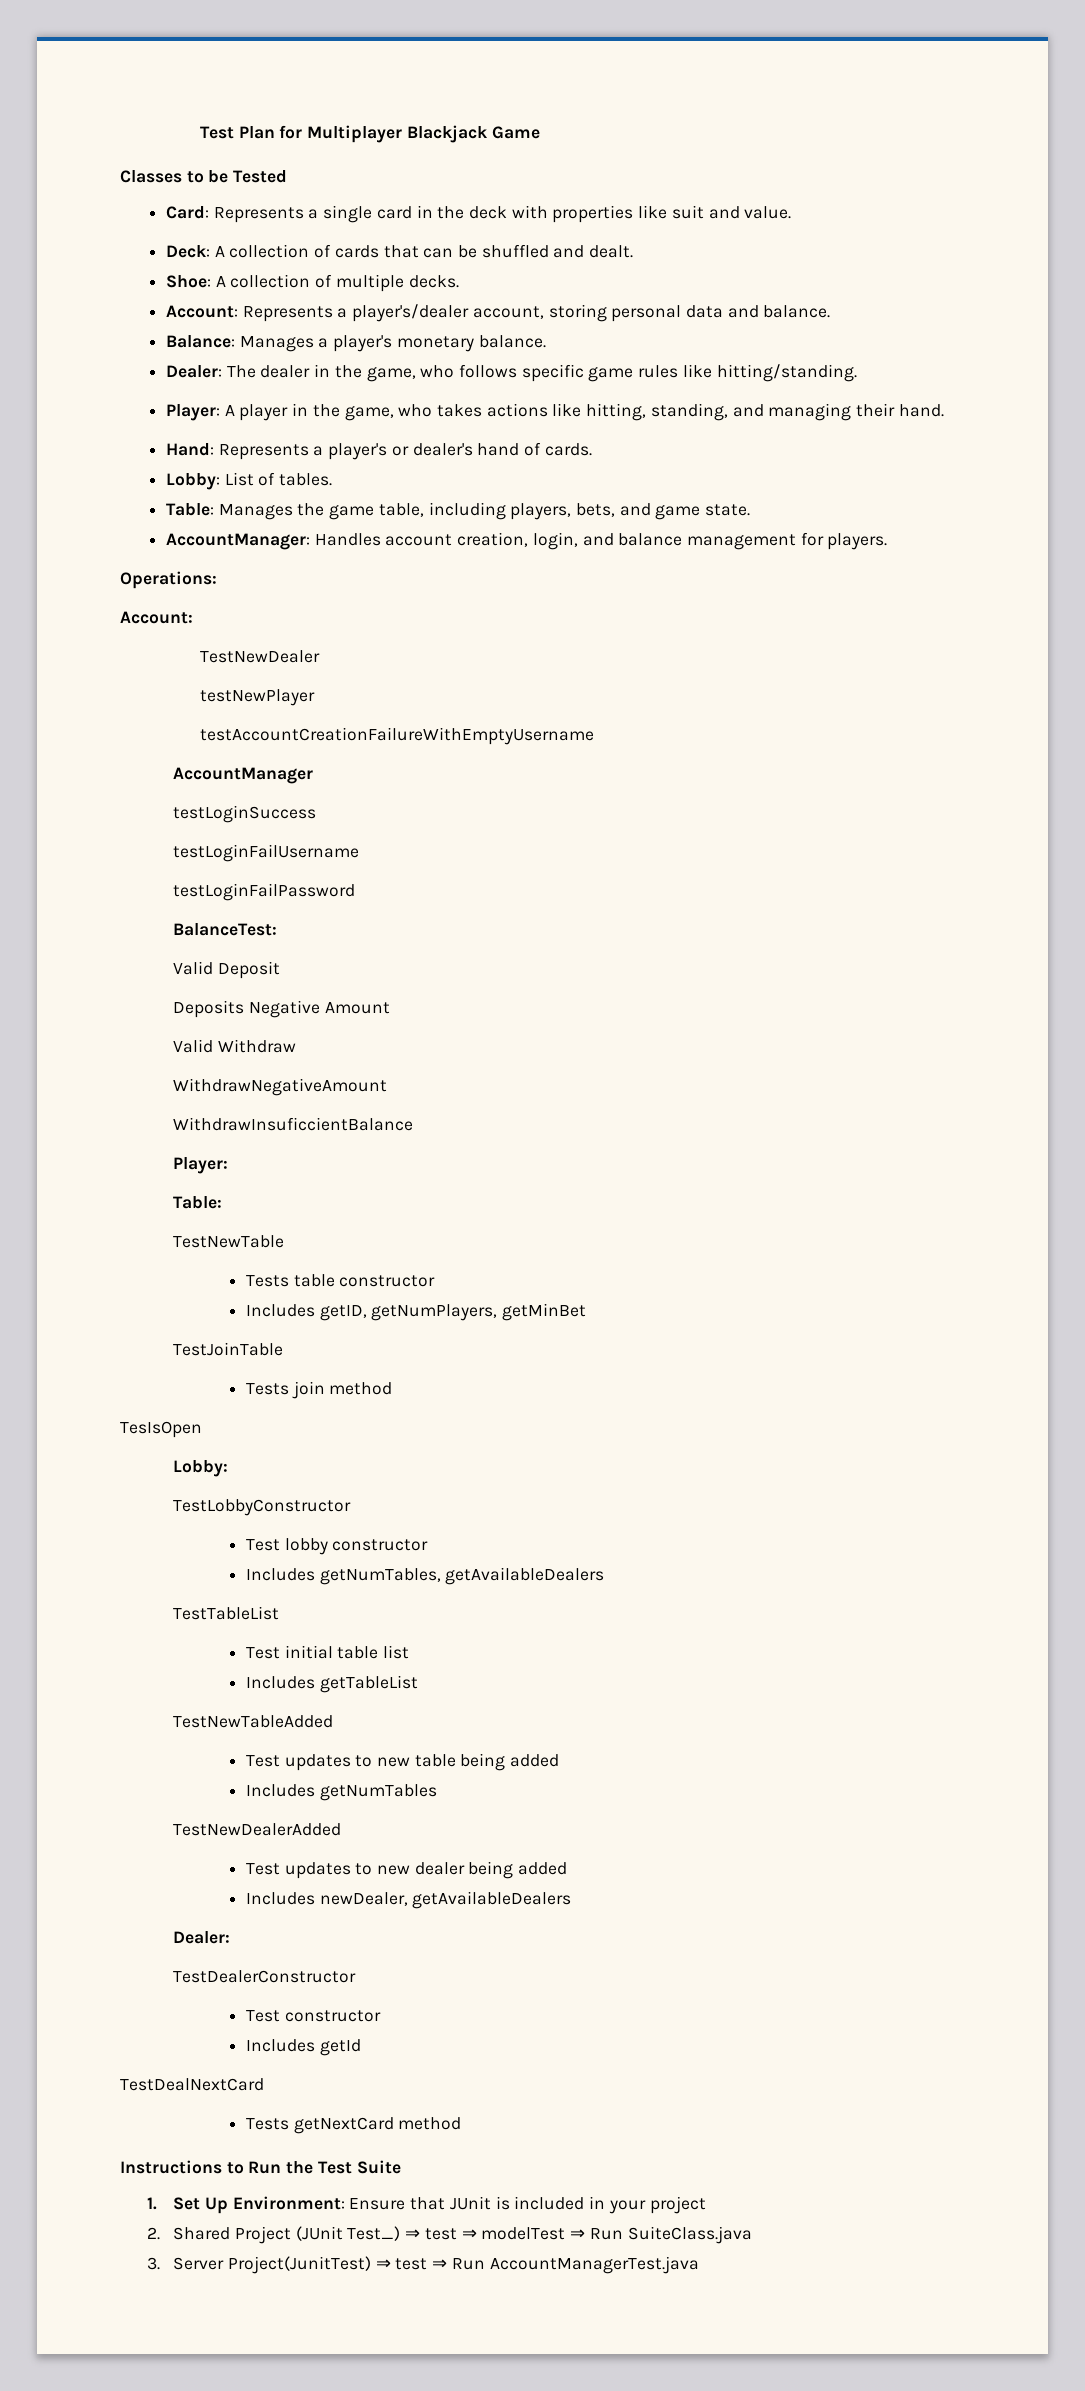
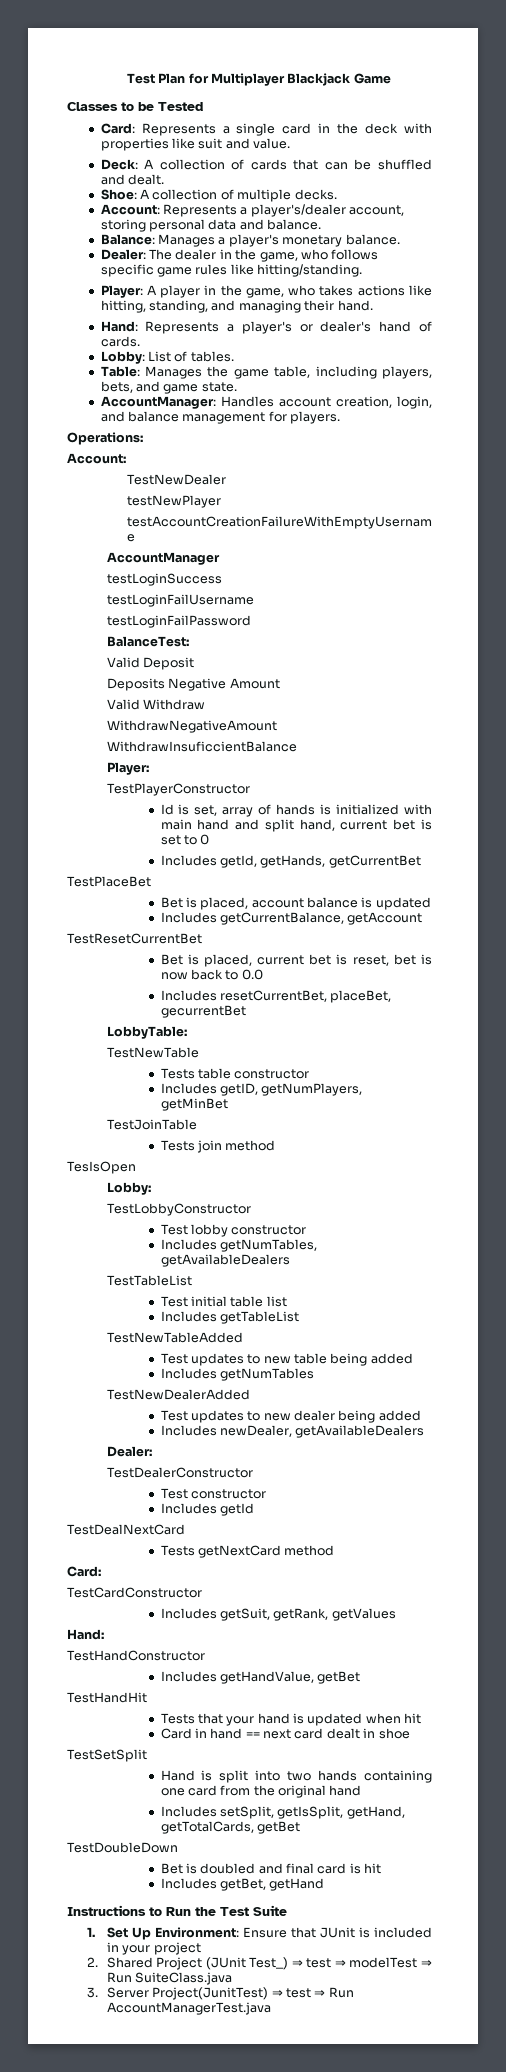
  WithdrawInsuficcientBalance
  Player:
- Table:
+ TestPlayerConstructor
+ Id is set, array of hands is initialized with main hand and split hand, current bet is set to 0
+ Includes getId, getHands, getCurrentBet
+ TestPlaceBet
+ Bet is placed, account balance is updated
+ Includes getCurrentBalance, getAccount
+ TestResetCurrentBet
+ Bet is placed, current bet is reset, bet is now back to 0.0
+ Includes resetCurrentBet, placeBet, gecurrentBet
+ LobbyTable:
  Tests getNextCard method
+ Card:
+ TestCardConstructor
+ Includes getSuit, getRank, getValues
+ Hand:
+ TestHandConstructor
+ Includes getHandValue, getBet
+ TestHandHit
+ Tests that your hand is updated when hit
+ Card in hand == next card dealt in shoe
+ TestSetSplit
+ Hand is split into two hands containing one card from the original hand
+ Includes setSplit, getIsSplit, getHand, getTotalCards, getBet
+ TestDoubleDown
+ Bet is doubled and final card is hit
+ Includes getBet, getHand

